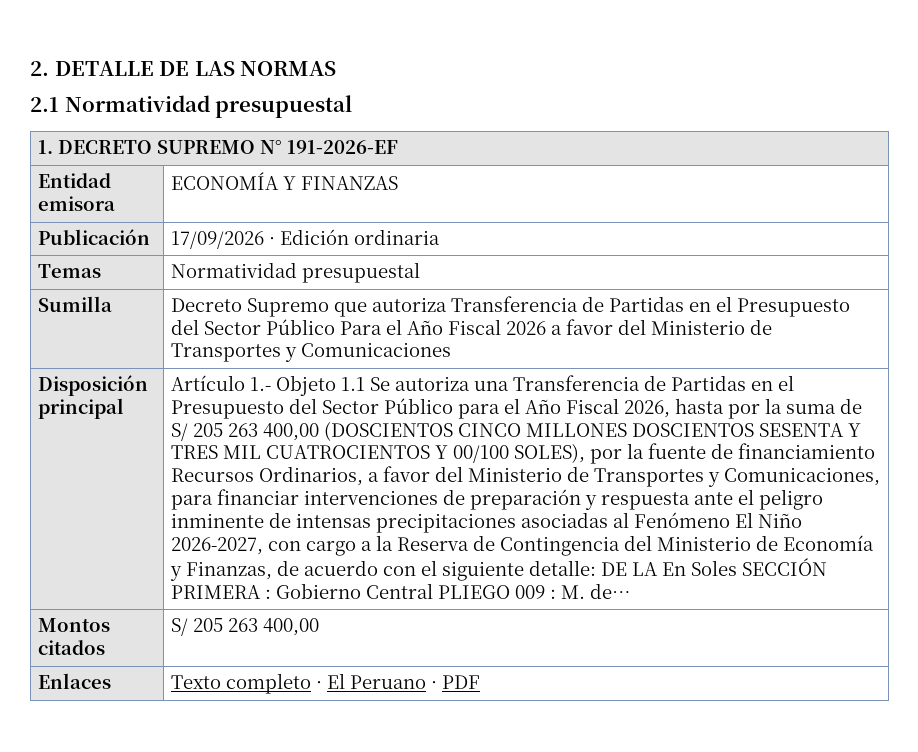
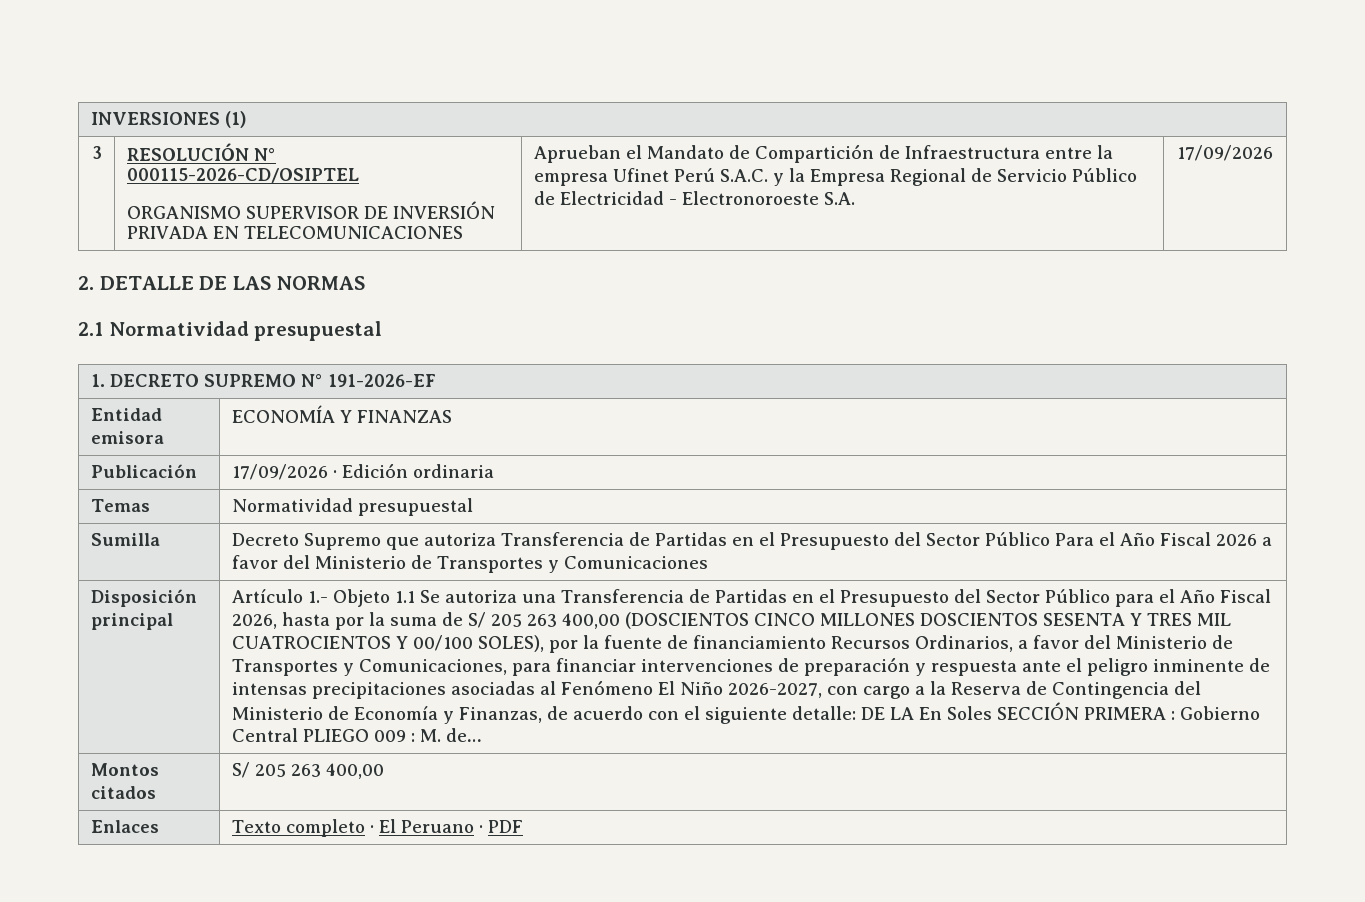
+ INVERSIONES (1)
+ 3 | RESOLUCIÓN N° 000115-2026-CD/OSIPTEL
+ ORGANISMO SUPERVISOR DE INVERSIÓN PRIVADA EN TELECOMUNICACIONES | Aprueban el Mandato de Compartición de Infraestructura entre la empresa Ufinet Perú S.A.C. y la Empresa Regional de Servicio Público de Electricidad - Electronoroeste S.A. | 17/09/2026

